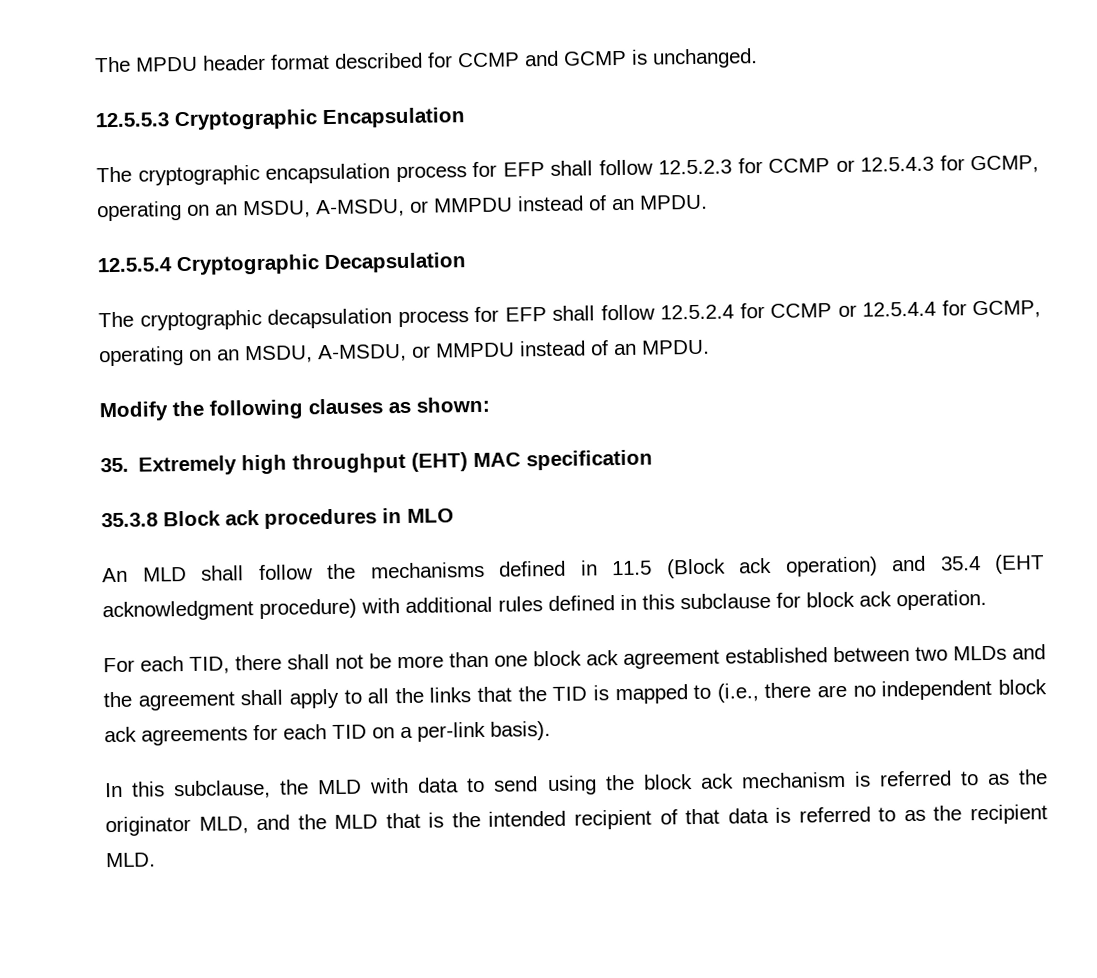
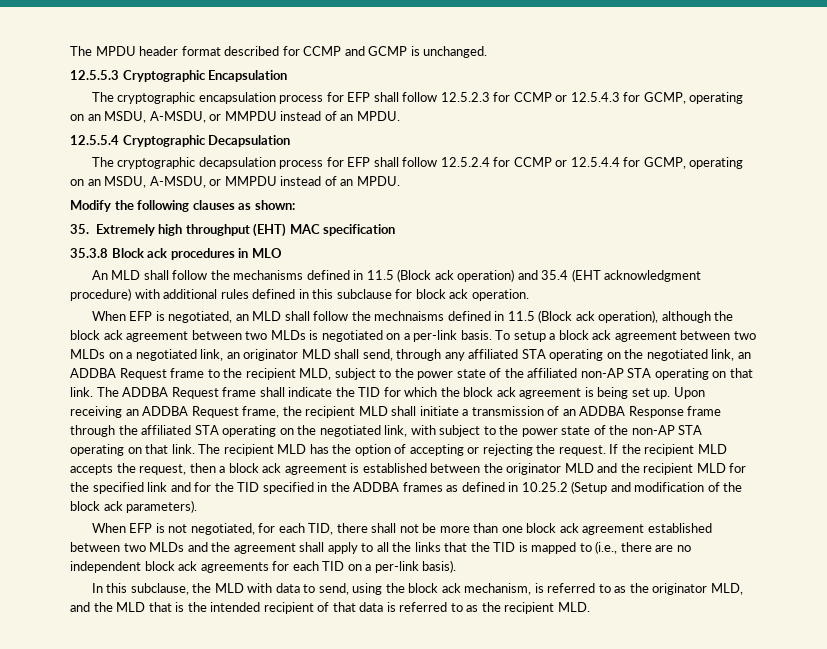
- For each TID, there shall not be more than one block ack agreement established between two MLDs and the agreement shall apply to all the links that the TID is mapped to (i.e., there are no independent block ack agreements for each TID on a per-link basis).
+ When EFP is negotiated, an MLD shall follow the mechnaisms defined in 11.5 (Block ack operation), although the block ack agreement between two MLDs is negotiated on a per-link basis. To setup a block ack agreement between two MLDs on a negotiated link, an originator MLD shall send, through any affiliated STA operating on the negotiated link, an ADDBA Request frame to the recipient MLD, subject to the power state of the affiliated non-AP STA operating on that link. The ADDBA Request frame shall indicate the TID for which the block ack agreement is being set up. Upon receiving an ADDBA Request frame, the recipient MLD shall initiate a transmission of an ADDBA Response frame through the affiliated STA operating on the negotiated link, with subject to the power state of the non-AP STA operating on that link. The recipient MLD has the option of accepting or rejecting the request. If the recipient MLD accepts the request, then a block ack agreement is established between the originator MLD and the recipient MLD for the specified link and for the TID specified in the ADDBA frames as defined in 10.25.2 (Setup and modification of the block ack parameters).
+ When EFP is not negotiated, for each TID, there shall not be more than one block ack agreement established between two MLDs and the agreement shall apply to all the links that the TID is mapped to (i.e., there are no independent block ack agreements for each TID on a per-link basis).
- In this subclause, the MLD with data to send using the block ack mechanism is referred to as the originator MLD, and the MLD that is the intended recipient of that data is referred to as the recipient MLD.
+ In this subclause, the MLD with data to send, using the block ack mechanism, is referred to as the originator MLD, and the MLD that is the intended recipient of that data is referred to as the recipient MLD.

